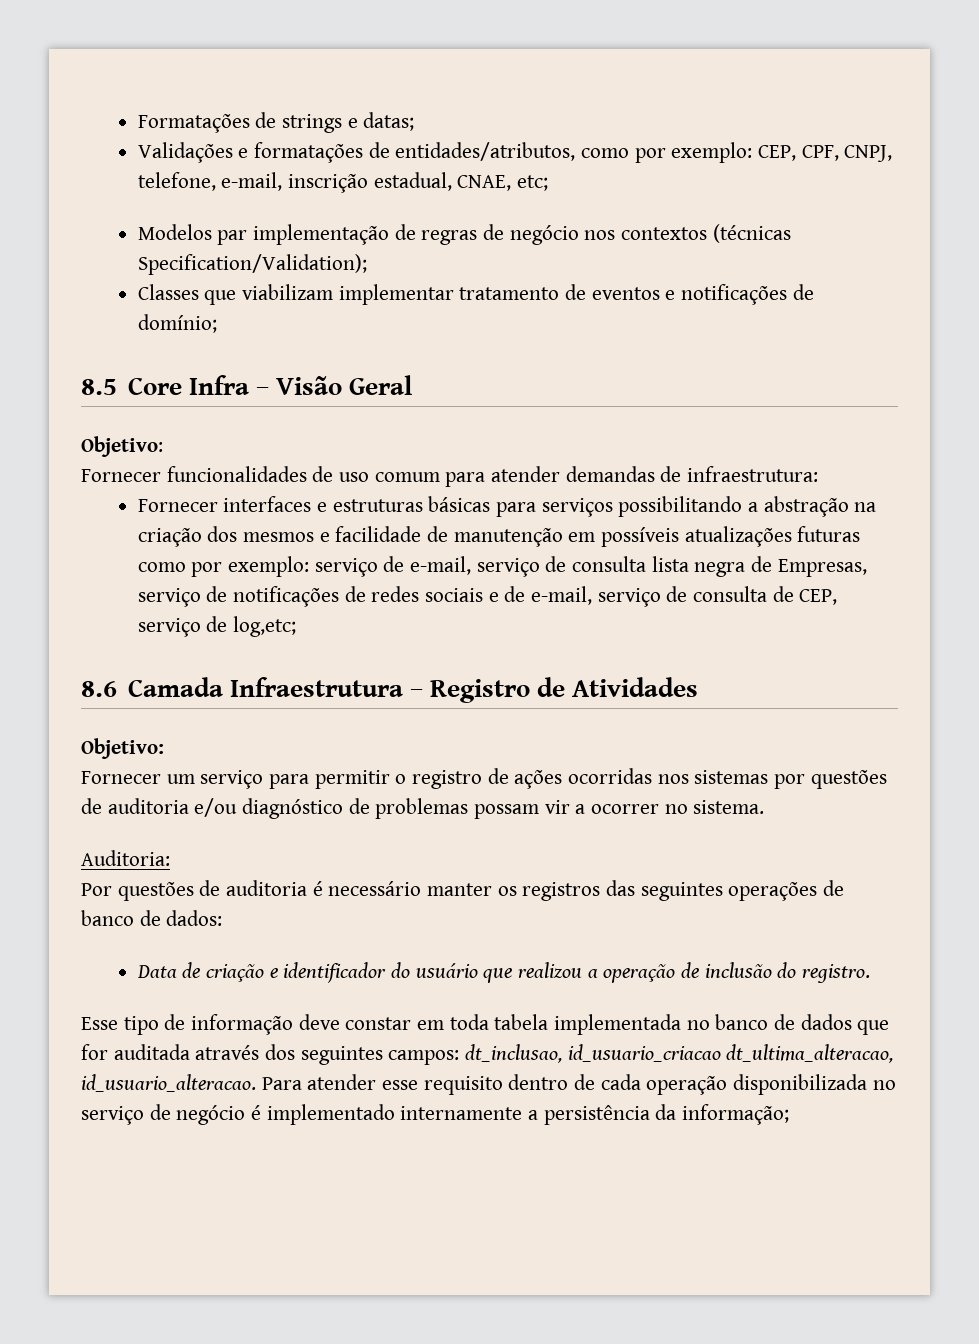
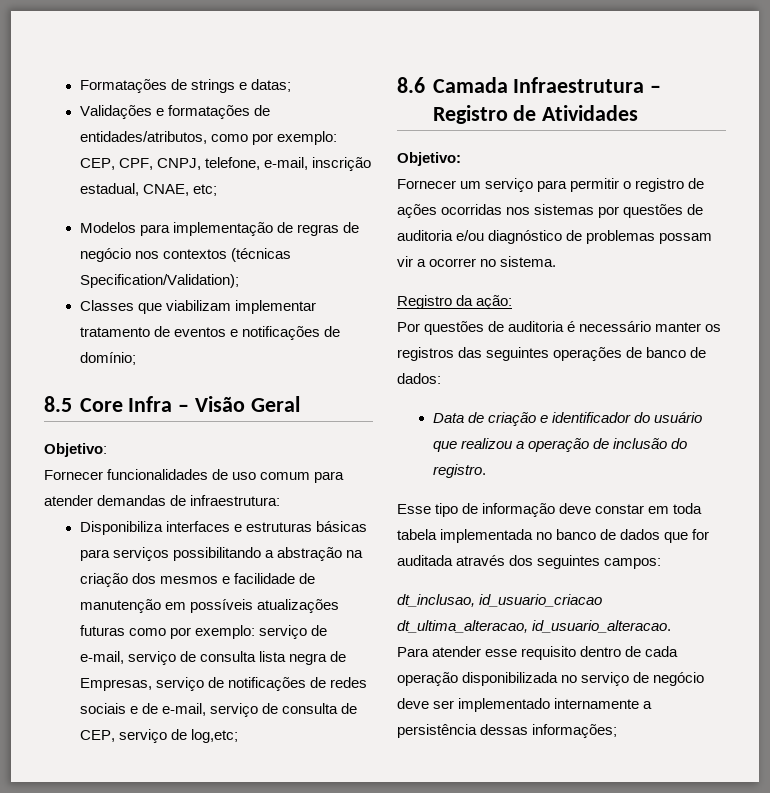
- Modelos par implementação de regras de negócio nos contextos (técnicas Specification/Validation);
+ Modelos para implementação de regras de negócio nos contextos (técnicas Specification/Validation);
- Fornecer interfaces e estruturas básicas para serviços possibilitando a abstração na criação dos mesmos e facilidade de manutenção em possíveis atualizações futuras como por exemplo: serviço de e-mail, serviço de consulta lista negra de Empresas, serviço de notificações de redes sociais e de e-mail, serviço de consulta de CEP, serviço de log,etc;
+ Disponibiliza interfaces e estruturas básicas para serviços possibilitando a abstração na criação dos mesmos e facilidade de manutenção em possíveis atualizações futuras como por exemplo: serviço de e-mail, serviço de consulta lista negra de Empresas, serviço de notificações de redes sociais e de e-mail, serviço de consulta de CEP, serviço de log,etc;
- Auditoria:
+ Registro da ação:
- Esse tipo de informação deve constar em toda tabela implementada no banco de dados que for auditada através dos seguintes campos: dt_inclusao, id_usuario_criacao dt_ultima_alteracao, id_usuario_alteracao. Para atender esse requisito dentro de cada operação disponibilizada no serviço de negócio é implementado internamente a persistência da informação;
+ Esse tipo de informação deve constar em toda tabela implementada no banco de dados que for auditada através dos seguintes campos:
+ dt_inclusao, id_usuario_criacao dt_ultima_alteracao, id_usuario_alteracao.
+ Para atender esse requisito dentro de cada operação disponibilizada no serviço de negócio deve ser implementado internamente a persistência dessas informações;

